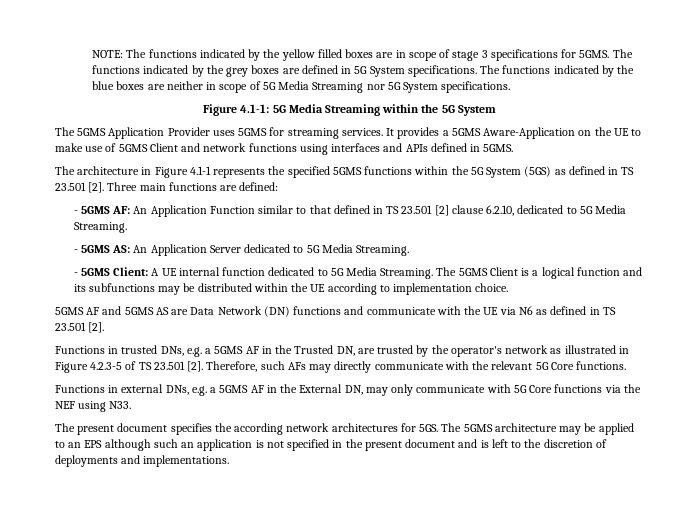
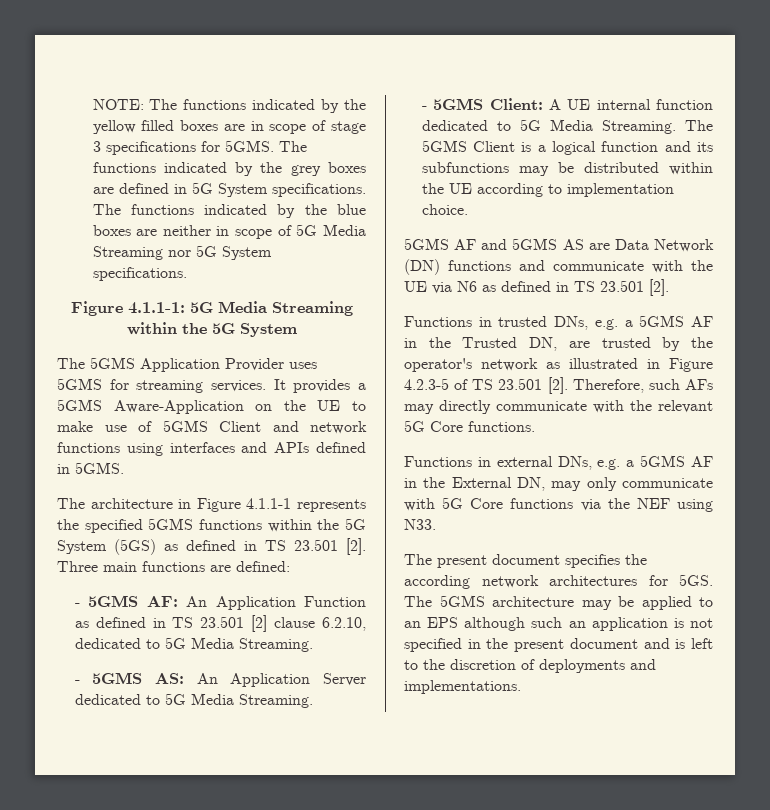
- Figure 4.1-1: 5G Media Streaming within the 5G System
+ Figure 4.1.1-1: 5G Media Streaming within the 5G System
- The architecture in Figure 4.1-1 represents the specified 5GMS functions within the 5G System (5GS) as defined in TS 23.501 [2].
+ The architecture in Figure 4.1.1-1 represents the specified 5GMS functions within the 5G System (5GS) as defined in TS 23.501 [2].
- - 5GMS AF: An Application Function similar to that defined in TS 23.501 [2] clause 6.2.10, dedicated to 5G Media Streaming.
+ - 5GMS AF: An Application Function as defined in TS 23.501 [2] clause 6.2.10, dedicated to 5G Media Streaming.

